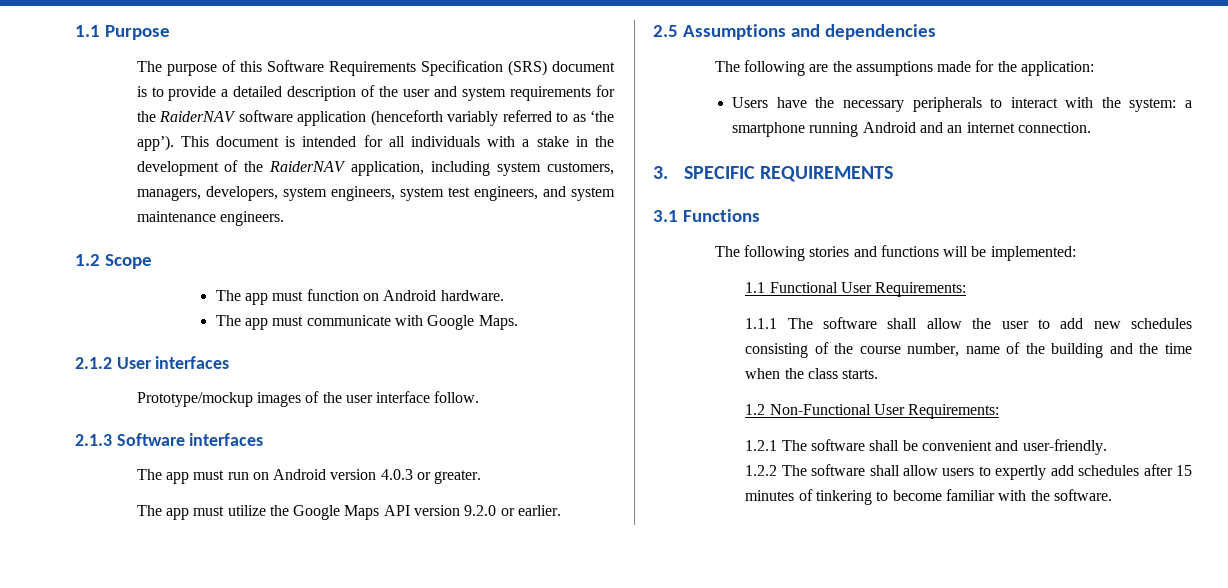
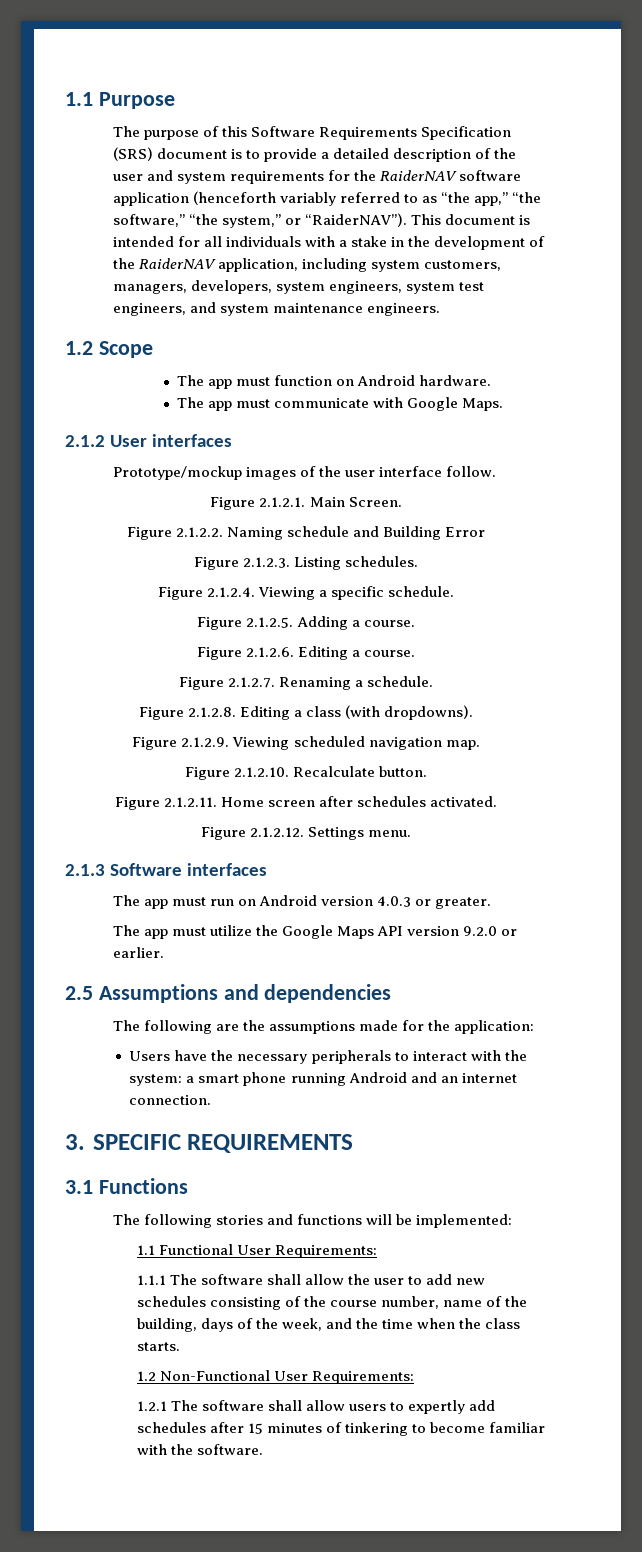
- The purpose of this Software Requirements Specification (SRS) document is to provide a detailed description of the user and system requirements for the RaiderNAV software application (henceforth variably referred to as ‘the app’).
+ The purpose of this Software Requirements Specification (SRS) document is to provide a detailed description of the user and system requirements for the RaiderNAV software application (henceforth variably referred to as “the app,” “the software,” “the system,” or “RaiderNAV”).
+ Figure 2.1.2.1. Main Screen.
+ Figure 2.1.2.2. Naming schedule and Building Error
+ Figure 2.1.2.3. Listing schedules.
+ Figure 2.1.2.4. Viewing a specific schedule.
+ Figure 2.1.2.5. Adding a course.
+ Figure 2.1.2.6. Editing a course.
+ Figure 2.1.2.7. Renaming a schedule.
+ Figure 2.1.2.8. Editing a class (with dropdowns).
+ Figure 2.1.2.9. Viewing scheduled navigation map.
+ Figure 2.1.2.10. Recalculate button.
+ Figure 2.1.2.11. Home screen after schedules activated.
+ Figure 2.1.2.12. Settings menu.
- Users have the necessary peripherals to interact with the system: a smartphone running Android and an internet connection.
+ Users have the necessary peripherals to interact with the system: a smart phone running Android and an internet connection.
- 1.1.1 The software shall allow the user to add new schedules consisting of the course number, name of the building and the time when the class starts.
+ 1.1.1 The software shall allow the user to add new schedules consisting of the course number, name of the building, days of the week, and the time when the class starts.
- 1.2.1 The software shall be convenient and user-friendly.
- 1.2.2 The software shall allow users to expertly add schedules after 15 minutes of tinkering to become familiar with the software.
+ 1.2.1 The software shall allow users to expertly add schedules after 15 minutes of tinkering to become familiar with the software.

